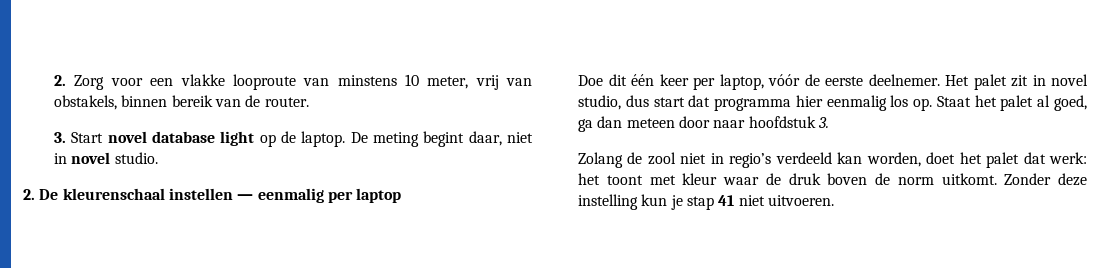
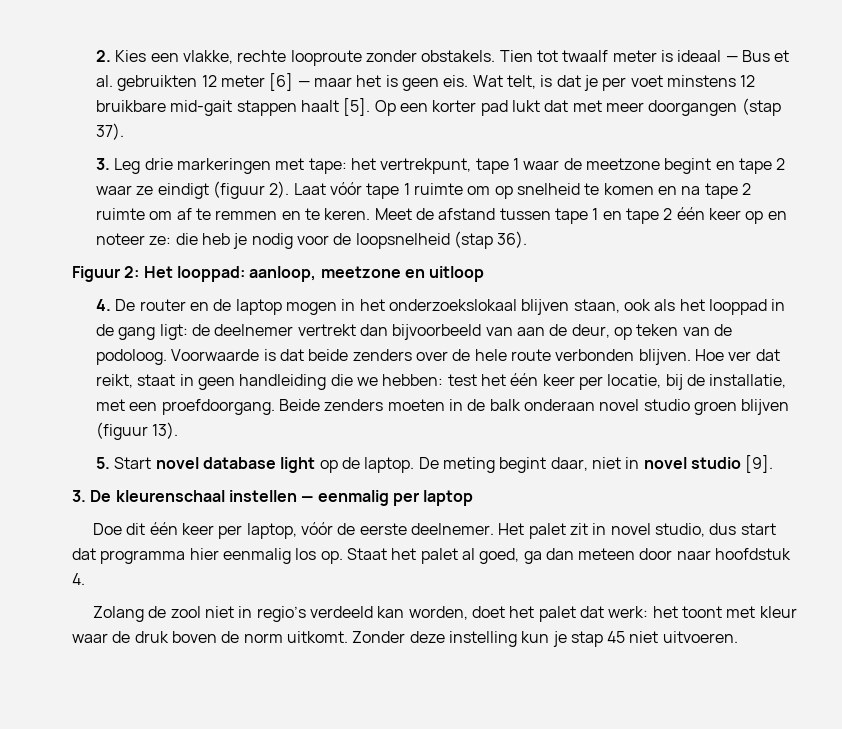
- 2. Zorg voor een vlakke looproute van minstens 10 meter, vrij van obstakels, binnen bereik van de router.
- 3. Start novel database light op de laptop.
+ 2. Kies een vlakke, rechte looproute zonder obstakels. Tien tot twaalf meter is ideaal — Bus et al. gebruikten 12 meter [6] — maar het is geen eis. Wat telt, is dat je per voet minstens 12 bruikbare mid-gait stappen haalt [5]. Op een korter pad lukt dat met meer doorgangen (stap 37).
+ 3. Leg drie markeringen met tape: het vertrekpunt, tape 1 waar de meetzone begint en tape 2 waar ze eindigt (figuur 2). Laat vóór tape 1 ruimte om op snelheid te komen en na tape 2 ruimte om af te remmen en te keren. Meet de afstand tussen tape 1 en tape 2 één keer op en noteer ze: die heb je nodig voor de loopsnelheid (stap 36).
+ Figuur 2: Het looppad: aanloop, meetzone en uitloop
+ 4. De router en de laptop mogen in het onderzoekslokaal blijven staan, ook als het looppad in de gang ligt: de deelnemer vertrekt dan bijvoorbeeld van aan de deur, op teken van de podoloog. Voorwaarde is dat beide zenders over de hele route verbonden blijven. Hoe ver dat reikt, staat in geen handleiding die we hebben: test het één keer per locatie, bij de installatie, met een proefdoorgang. Beide zenders moeten in de balk onderaan novel studio groen blijven (figuur 13).
+ 5. Start novel database light op de laptop.
- De meting begint daar, niet in novel studio.
- 2. De kleurenschaal instellen — eenmalig per laptop
+ De meting begint daar, niet in novel studio [9].
+ 3. De kleurenschaal instellen — eenmalig per laptop
- Het palet zit in novel studio, dus start dat programma hier eenmalig los op. Staat het palet al goed, ga dan meteen door naar hoofdstuk 3.
+ Het palet zit in novel studio, dus start dat programma hier eenmalig los op. Staat het palet al goed, ga dan meteen door naar hoofdstuk 4.
- Zonder deze instelling kun je stap 41 niet uitvoeren.
+ Zonder deze instelling kun je stap 45 niet uitvoeren.

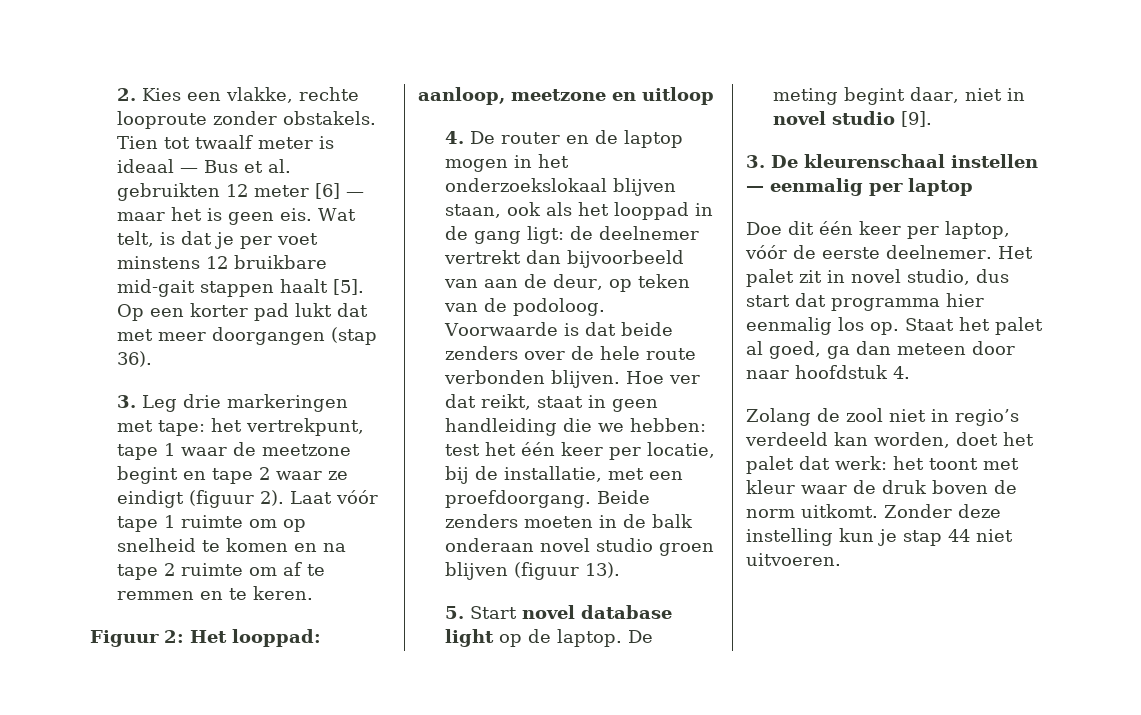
- Op een korter pad lukt dat met meer doorgangen (stap 37).
+ Op een korter pad lukt dat met meer doorgangen (stap 36).
- Meet de afstand tussen tape 1 en tape 2 één keer op en noteer ze: die heb je nodig voor de loopsnelheid (stap 36).
- Zonder deze instelling kun je stap 45 niet uitvoeren.
+ Zonder deze instelling kun je stap 44 niet uitvoeren.

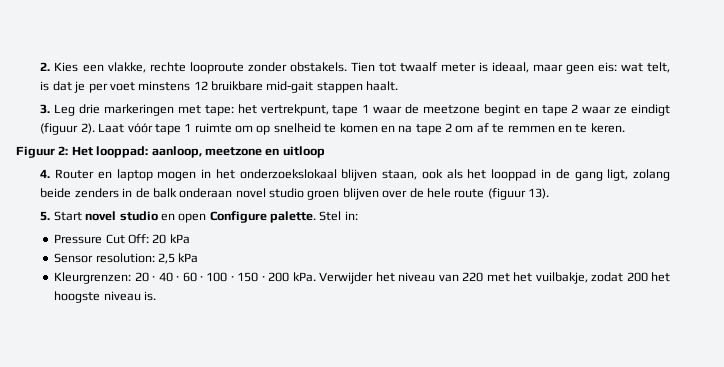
- Tien tot twaalf meter is ideaal — Bus et al. gebruikten 12 meter [6] — maar het is geen eis. Wat telt, is dat je per voet minstens 12 bruikbare mid-gait stappen haalt [5]. Op een korter pad lukt dat met meer doorgangen (stap 36).
+ Tien tot twaalf meter is ideaal, maar geen eis: wat telt, is dat je per voet minstens 12 bruikbare mid-gait stappen haalt.
- Laat vóór tape 1 ruimte om op snelheid te komen en na tape 2 ruimte om af te remmen en te keren.
+ Laat vóór tape 1 ruimte om op snelheid te komen en na tape 2 om af te remmen en te keren.
- 4. De router en de laptop mogen in het onderzoekslokaal blijven staan, ook als het looppad in de gang ligt: de deelnemer vertrekt dan bijvoorbeeld van aan de deur, op teken van de podoloog. Voorwaarde is dat beide zenders over de hele route verbonden blijven. Hoe ver dat reikt, staat in geen handleiding die we hebben: test het één keer per locatie, bij de installatie, met een proefdoorgang. Beide zenders moeten in de balk onderaan novel studio groen blijven (figuur 13).
+ 4. Router en laptop mogen in het onderzoekslokaal blijven staan, ook als het looppad in de gang ligt, zolang beide zenders in de balk onderaan novel studio groen blijven over de hele route (figuur 13).
- 5. Start novel database light op de laptop. De meting begint daar, niet in novel studio [9].
- 3. De kleurenschaal instellen — eenmalig per laptop
- Doe dit één keer per laptop, vóór de eerste deelnemer. Het palet zit in novel studio, dus start dat programma hier eenmalig los op. Staat het palet al goed, ga dan meteen door naar hoofdstuk 4.
- Zolang de zool niet in regio’s verdeeld kan worden, doet het palet dat werk: het toont met kleur waar de druk boven de norm uitkomt. Zonder deze instelling kun je stap 44 niet uitvoeren.
+ 5. Start novel studio en open Configure palette. Stel in:
+ Pressure Cut Off: 20 kPa
+ Sensor resolution: 2,5 kPa
+ Kleurgrenzen: 20 · 40 · 60 · 100 · 150 · 200 kPa. Verwijder het niveau van 220 met het vuilbakje, zodat 200 het hoogste niveau is.

